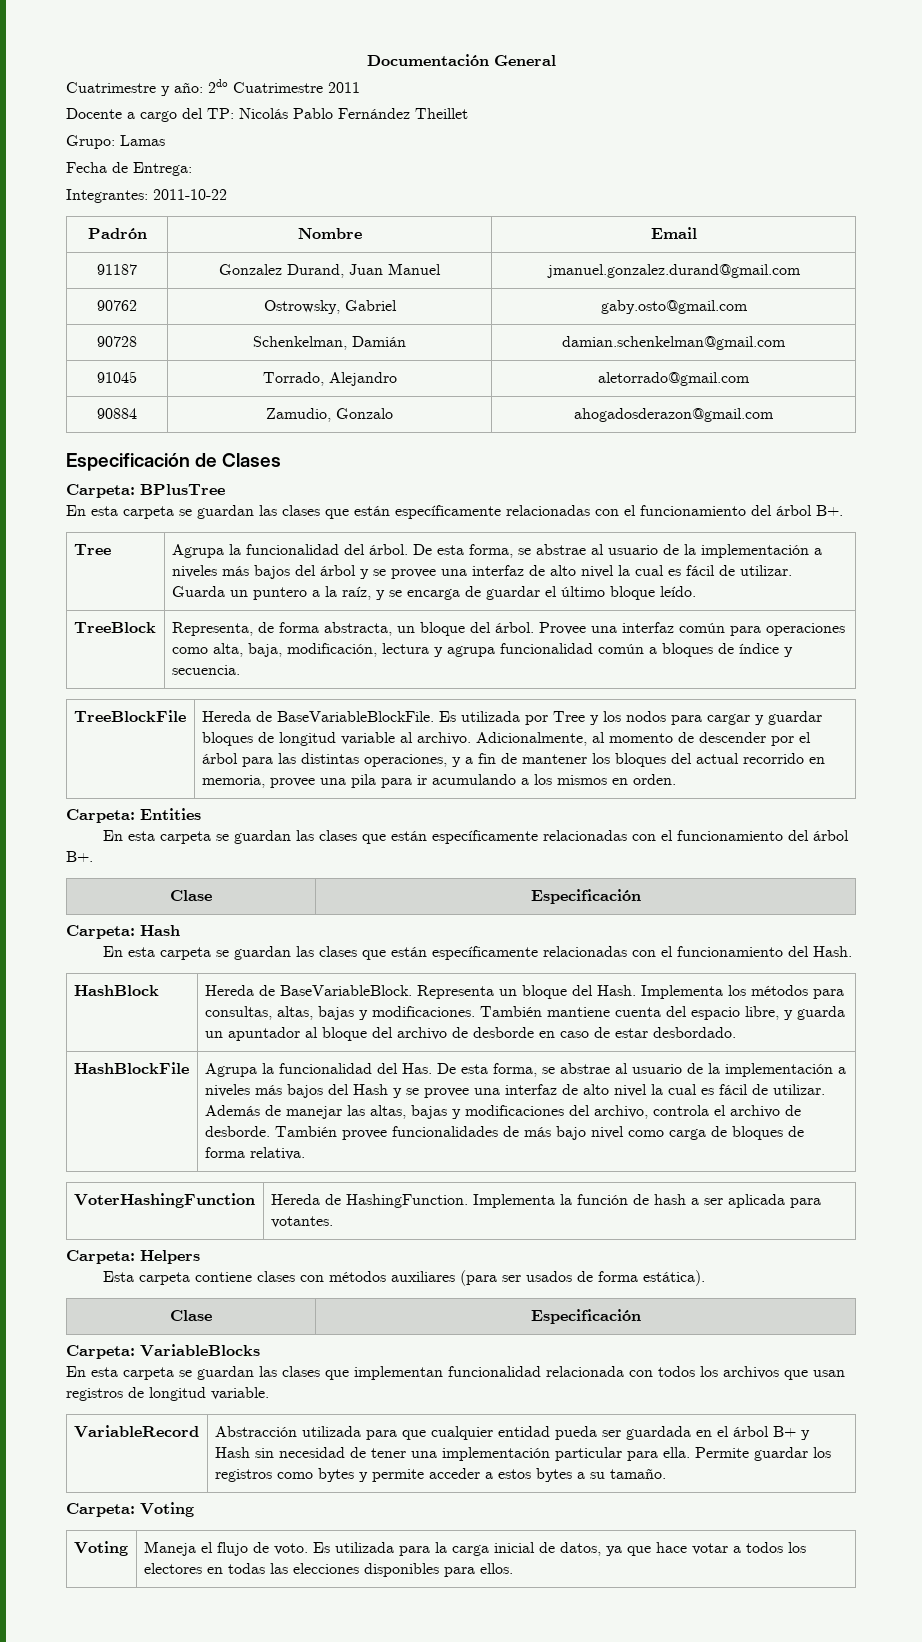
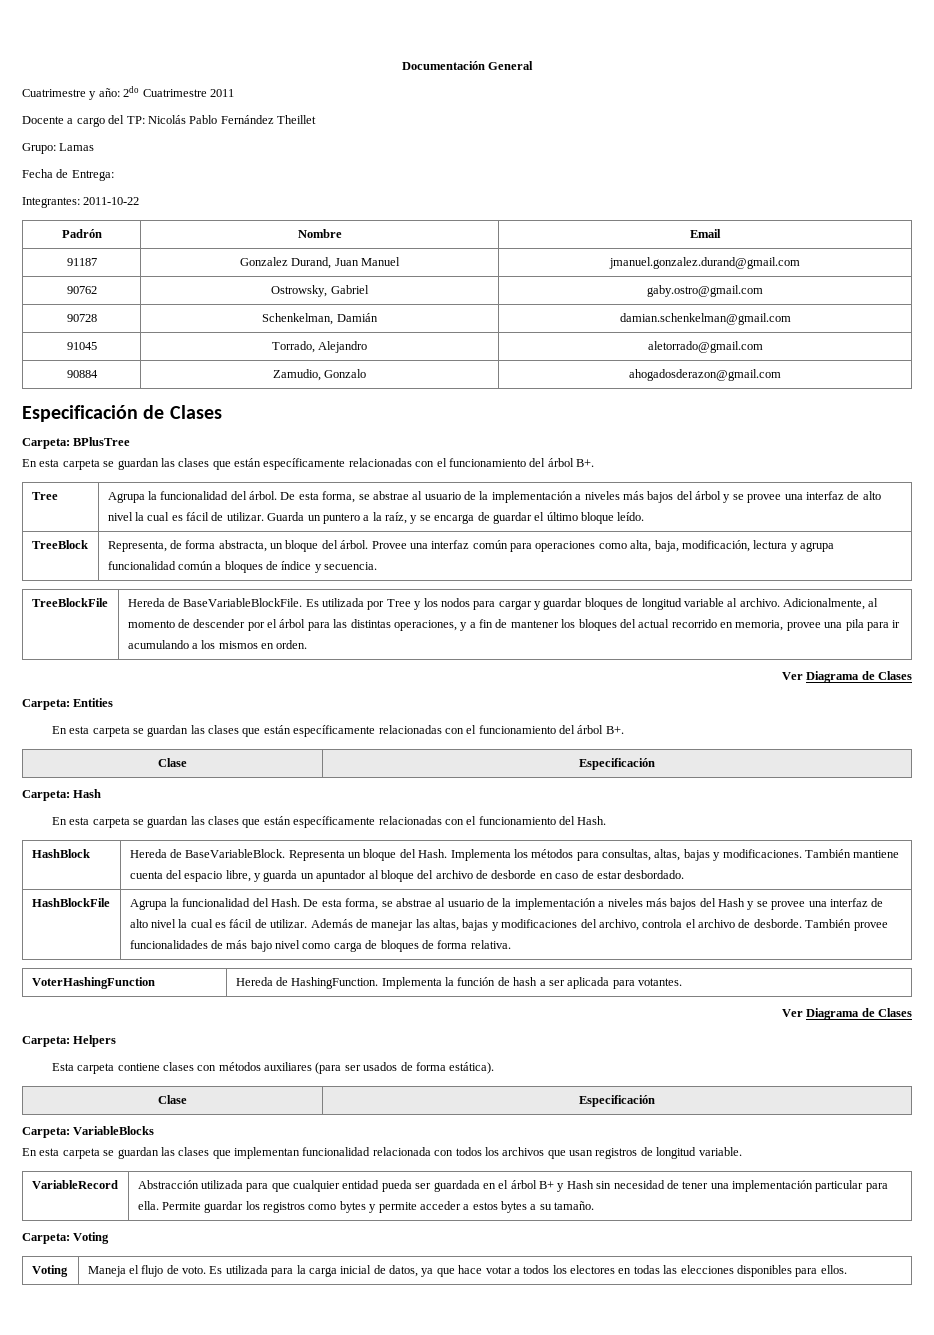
- 90762 | Ostrowsky, Gabriel | gaby.osto@gmail.com
+ 90762 | Ostrowsky, Gabriel | gaby.ostro@gmail.com
  Adicionalmente, al momento de descender por el árbol para las distintas operaciones, y a fin de mantener los bloques del actual recorrido en memoria, provee una pila para ir acumulando a los mismos en orden.
+ Ver Diagrama de Clases
- Agrupa la funcionalidad del Has. De esta forma, se abstrae al usuario de la implementación a niveles más bajos del Hash y se provee una interfaz de alto nivel la cual es fácil de utilizar.
+ Agrupa la funcionalidad del Hash. De esta forma, se abstrae al usuario de la implementación a niveles más bajos del Hash y se provee una interfaz de alto nivel la cual es fácil de utilizar.
  VoterHashingFunction | Hereda de HashingFunction. Implementa la función de hash a ser aplicada para votantes.
+ Ver Diagrama de Clases

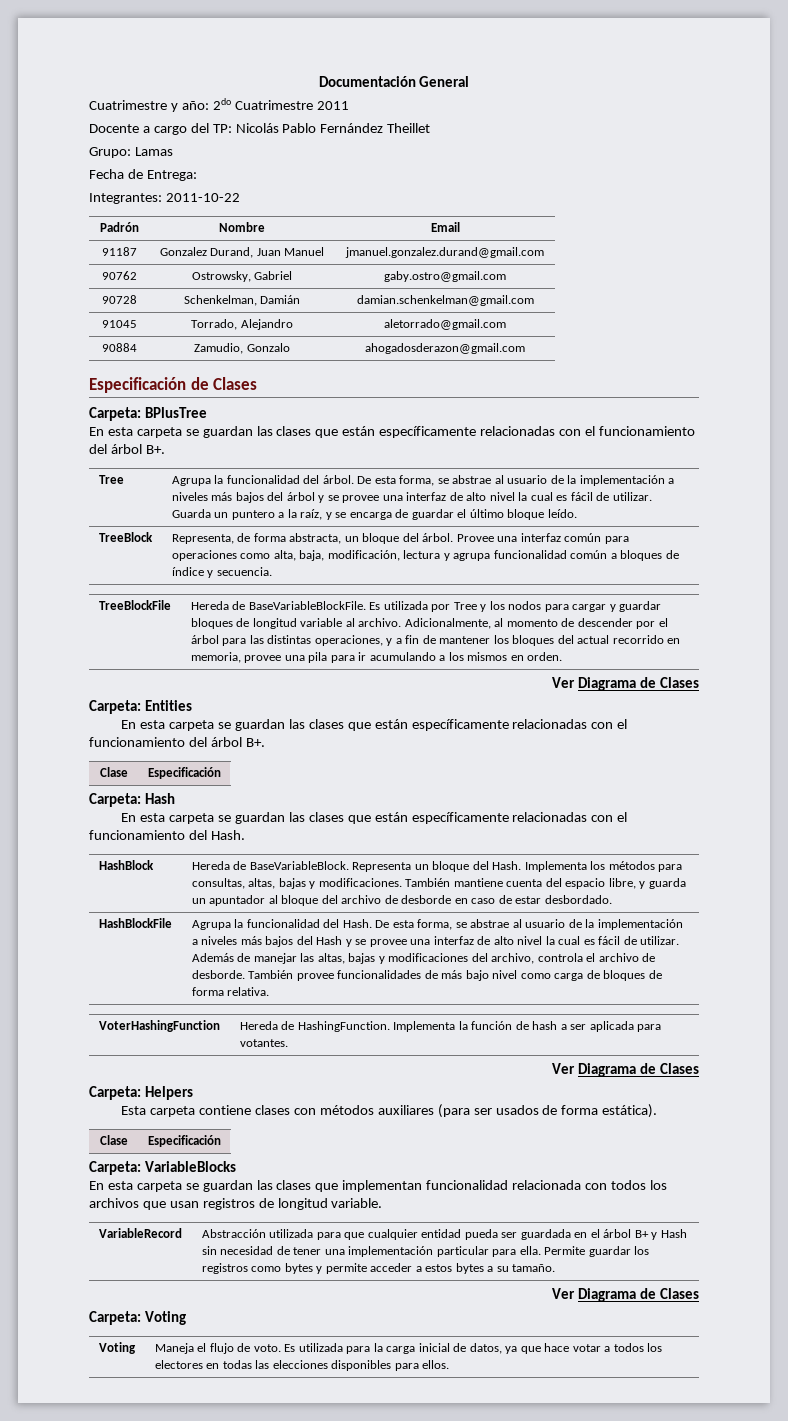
  VariableRecord | Abstracción utilizada para que cualquier entidad pueda ser guardada en el árbol B+ y Hash sin necesidad de tener una implementación particular para ella. Permite guardar los registros como bytes y permite acceder a estos bytes a su tamaño.
+ Ver Diagrama de Clases

